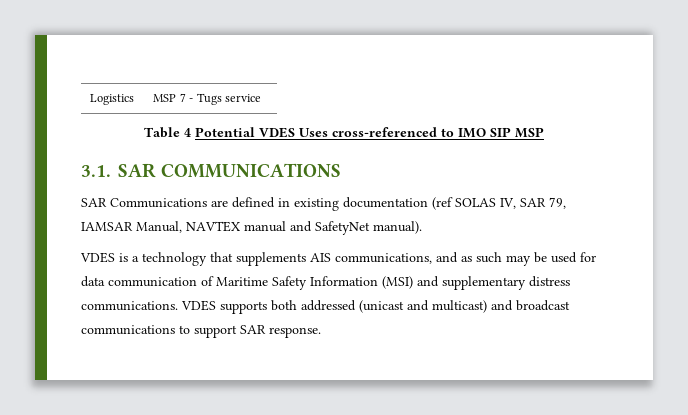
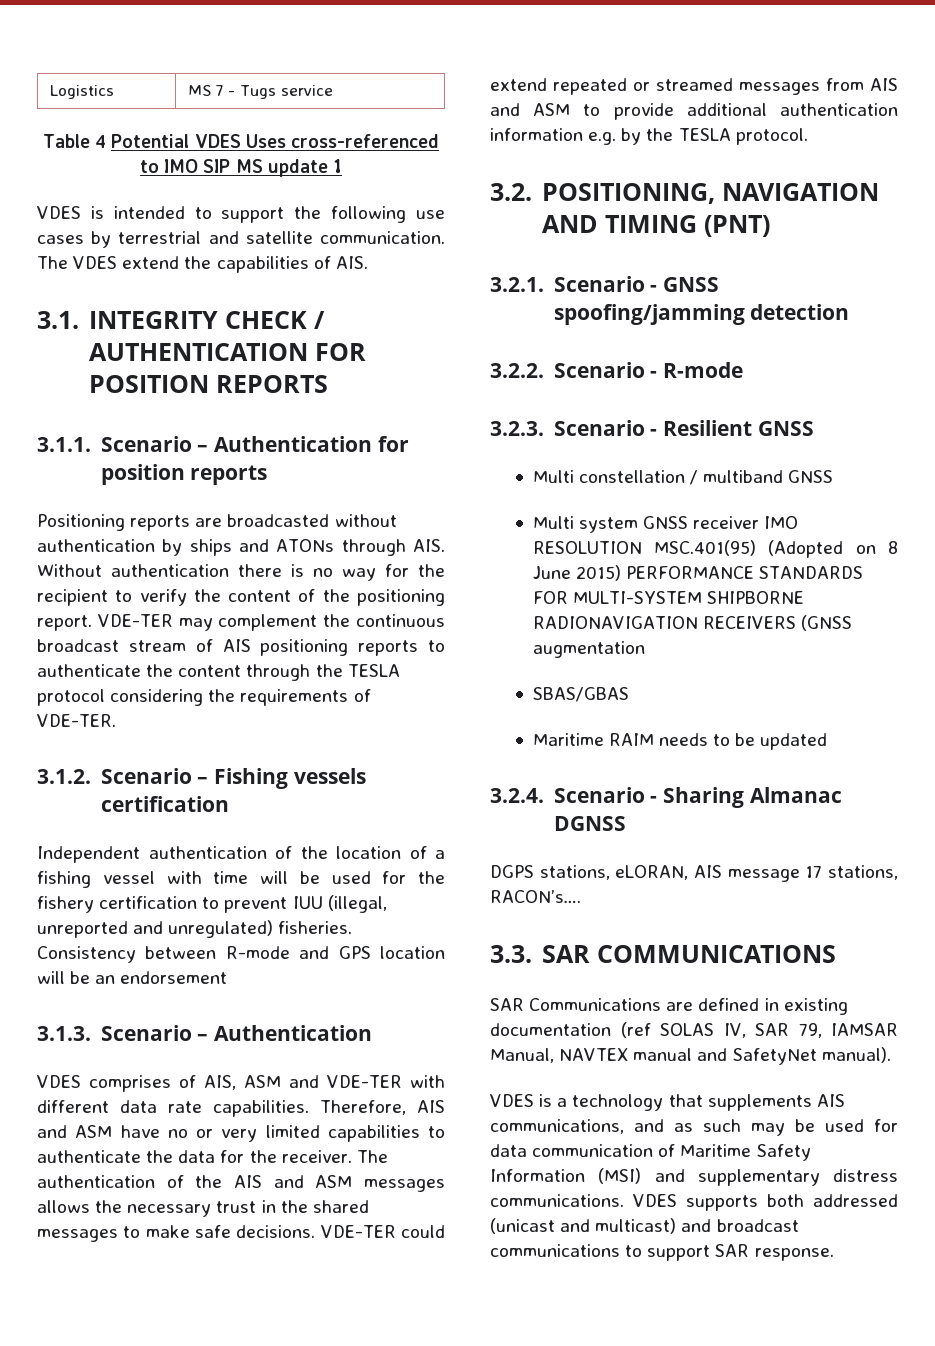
- Logistics | MSP 7 - Tugs service
+ Logistics | MS 7 - Tugs service
- Table 4 Potential VDES Uses cross-referenced to IMO SIP MSP
- 3.1. SAR COMMUNICATIONS
+ Table 4 Potential VDES Uses cross-referenced to IMO SIP MS update 1
+ VDES is intended to support the following use cases by terrestrial and satellite communication. The VDES extend the capabilities of AIS.
+ 3.1. INTEGRITY CHECK / AUTHENTICATION FOR POSITION REPORTS
+ 3.1.1. Scenario – Authentication for position reports
+ Positioning reports are broadcasted without authentication by ships and ATONs through AIS. Without authentication there is no way for the recipient to verify the content of the positioning report. VDE-TER may complement the continuous broadcast stream of AIS positioning reports to authenticate the content through the TESLA protocol considering the requirements of VDE-TER.
+ 3.1.2. Scenario – Fishing vessels certification
+ Independent authentication of the location of a fishing vessel with time will be used for the fishery certification to prevent IUU (illegal, unreported and unregulated) fisheries. Consistency between R-mode and GPS location will be an endorsement
+ 3.1.3. Scenario – Authentication
+ VDES comprises of AIS, ASM and VDE-TER with different data rate capabilities. Therefore, AIS and ASM have no or very limited capabilities to authenticate the data for the receiver. The authentication of the AIS and ASM messages allows the necessary trust in the shared messages to make safe decisions. VDE-TER could extend repeated or streamed messages from AIS and ASM to provide additional authentication information e.g. by the TESLA protocol.
+ 3.2. POSITIONING, NAVIGATION AND TIMING (PNT)
+ 3.2.1. Scenario - GNSS spoofing/jamming detection
+ 3.2.2. Scenario - R-mode
+ 3.2.3. Scenario - Resilient GNSS
+ Multi constellation / multiband GNSS
+ Multi system GNSS receiver IMO RESOLUTION MSC.401(95) (Adopted on 8 June 2015) PERFORMANCE STANDARDS FOR MULTI-SYSTEM SHIPBORNE RADIONAVIGATION RECEIVERS (GNSS augmentation
+ SBAS/GBAS
+ Maritime RAIM needs to be updated
+ 3.2.4. Scenario - Sharing Almanac DGNSS
+ DGPS stations, eLORAN, AIS message 17 stations, RACON’s….
+ 3.3. SAR COMMUNICATIONS

